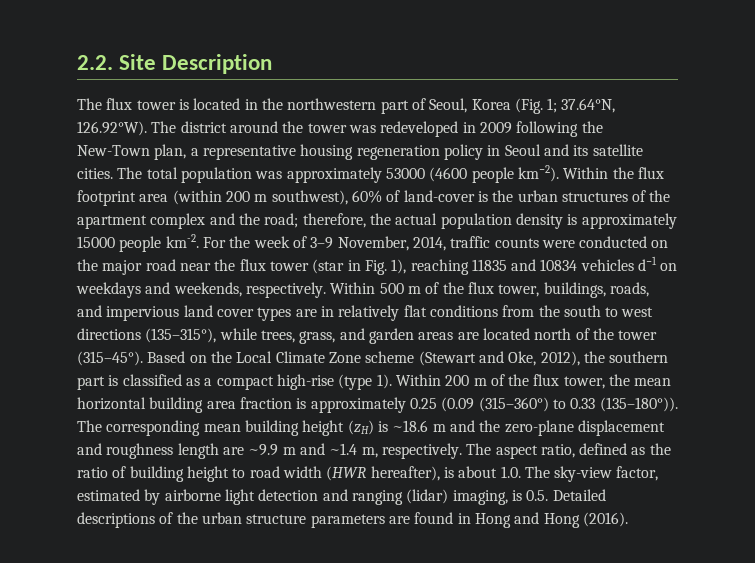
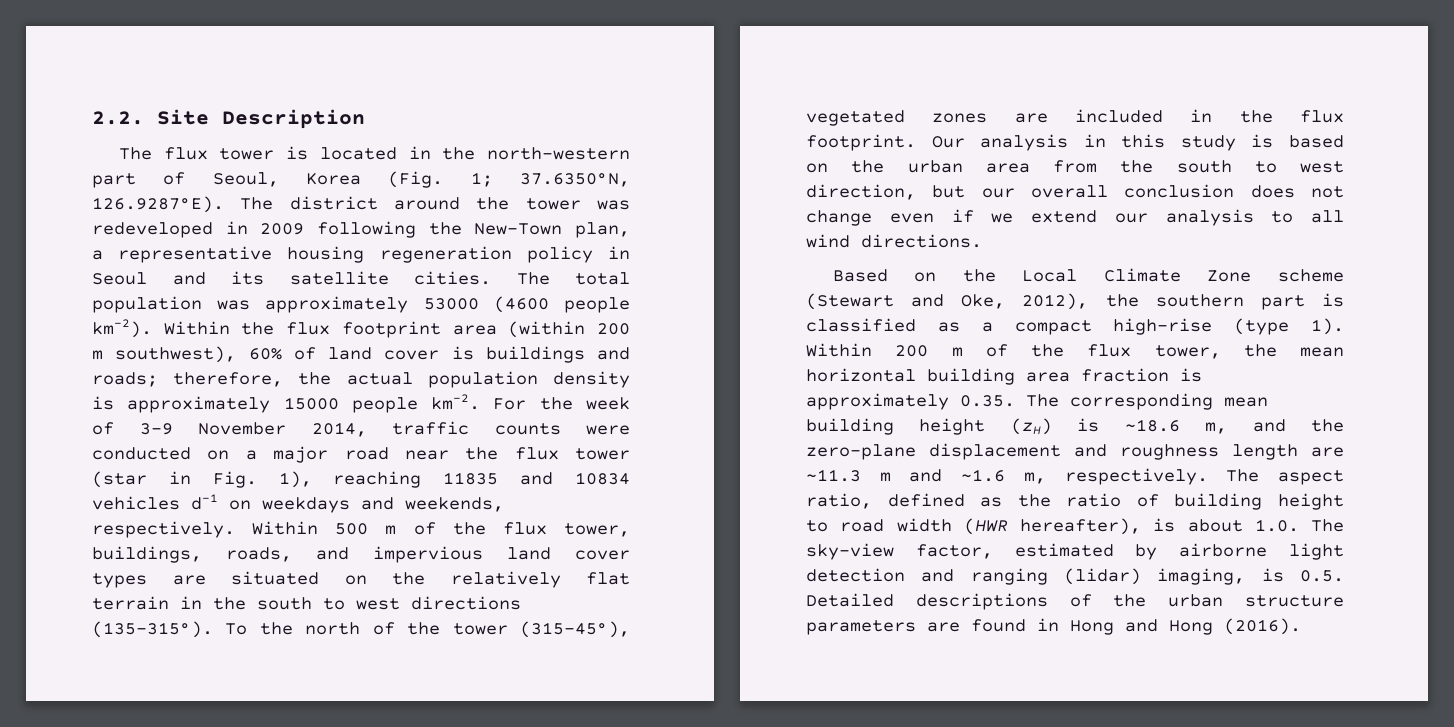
- The flux tower is located in the northwestern part of Seoul, Korea (Fig. 1; 37.64°N, 126.92°W). The district around the tower was redeveloped in 2009 following the New-Town plan, a representative housing regeneration policy in Seoul and its satellite cities.
+ The flux tower is located in the north-western part of Seoul, Korea (Fig. 1; 37.6350°N, 126.9287°E). The district around the tower was redeveloped in 2009 following the New-Town plan, a representative housing regeneration policy in Seoul and its satellite cities.
- Within the flux footprint area (within 200 m southwest), 60% of land-cover is the urban structures of the apartment complex and the road; therefore, the actual population density is approximately 15000 people km-2.
+ Within the flux footprint area (within 200 m southwest), 60% of land cover is buildings and roads; therefore, the actual population density is approximately 15000 people km-2.
- For the week of 3–9 November, 2014, traffic counts were conducted on the major road near the flux tower (star in Fig. 1), reaching 11835 and 10834 vehicles d−1 on weekdays and weekends, respectively.
+ For the week of 3–9 November 2014, traffic counts were conducted on a major road near the flux tower (star in Fig. 1), reaching 11835 and 10834 vehicles d−1 on weekdays and weekends, respectively.
- Within 500 m of the flux tower, buildings, roads, and impervious land cover types are in relatively flat conditions from the south to west directions (135–315°), while trees, grass, and garden areas are located north of the tower (315–45°). Based on the Local Climate Zone scheme (Stewart and Oke, 2012), the southern part is classified as a compact high-rise (type 1).
+ Within 500 m of the flux tower, buildings, roads, and impervious land cover types are situated on the relatively flat terrain in the south to west directions (135–315°). To the north of the tower (315–45°), vegetated zones are included in the flux footprint. Our analysis in this study is based on the urban area from the south to west direction, but our overall conclusion does not change even if we extend our analysis to all wind directions.
+ Based on the Local Climate Zone scheme (Stewart and Oke, 2012), the southern part is classified as a compact high-rise (type 1).
- Within 200 m of the flux tower, the mean horizontal building area fraction is approximately 0.25 (0.09 (315–360°) to 0.33 (135–180°)). The corresponding mean building height (zH) is ~18.6 m and the zero-plane displacement and roughness length are ~9.9 m and ~1.4 m, respectively.
+ Within 200 m of the flux tower, the mean horizontal building area fraction is approximately 0.35. The corresponding mean building height (zH) is ~18.6 m, and the zero-plane displacement and roughness length are ~11.3 m and ~1.6 m, respectively.

